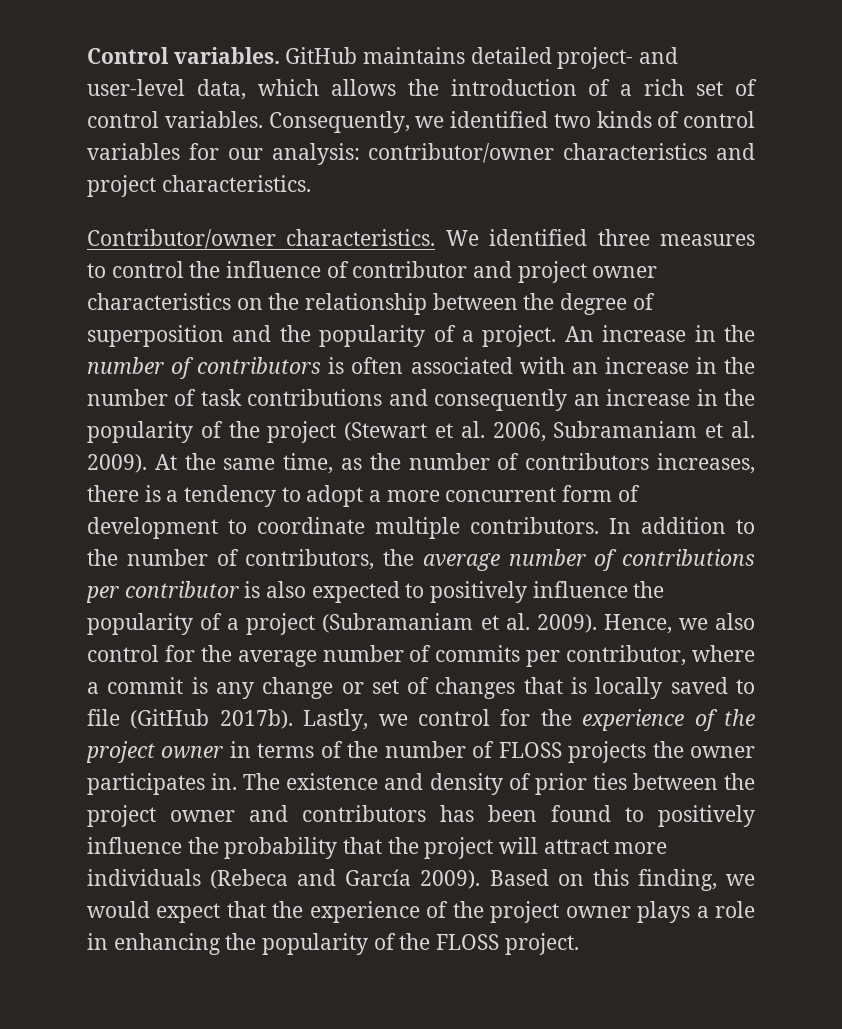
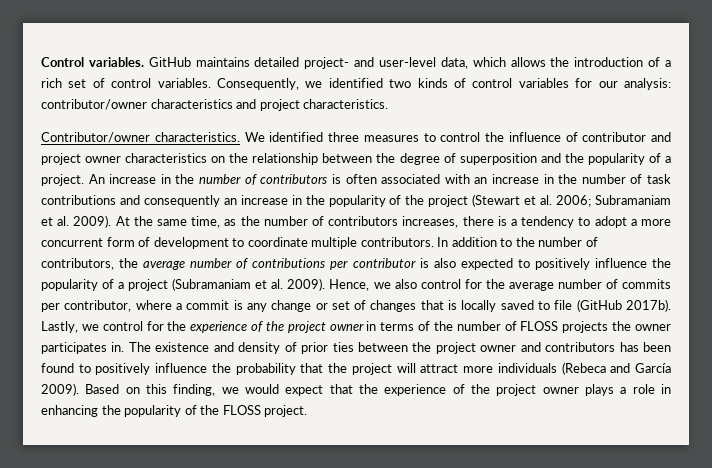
- An increase in the number of contributors is often associated with an increase in the number of task contributions and consequently an increase in the popularity of the project (Stewart et al. 2006, Subramaniam et al. 2009).
+ An increase in the number of contributors is often associated with an increase in the number of task contributions and consequently an increase in the popularity of the project (Stewart et al. 2006; Subramaniam et al. 2009).

